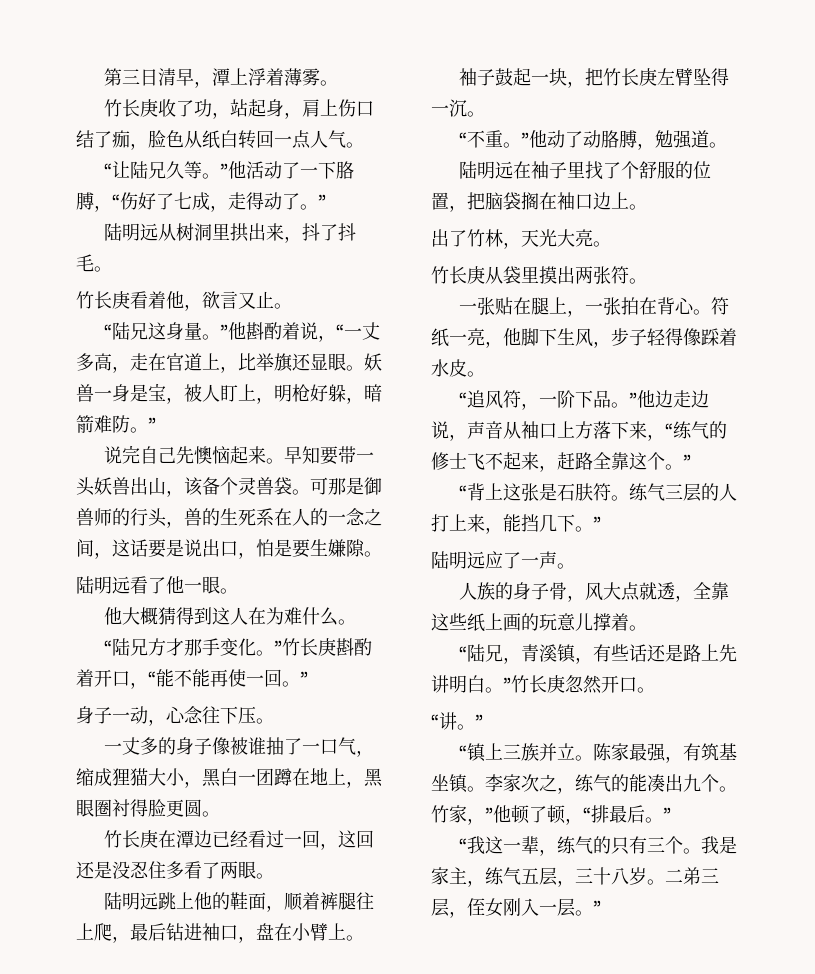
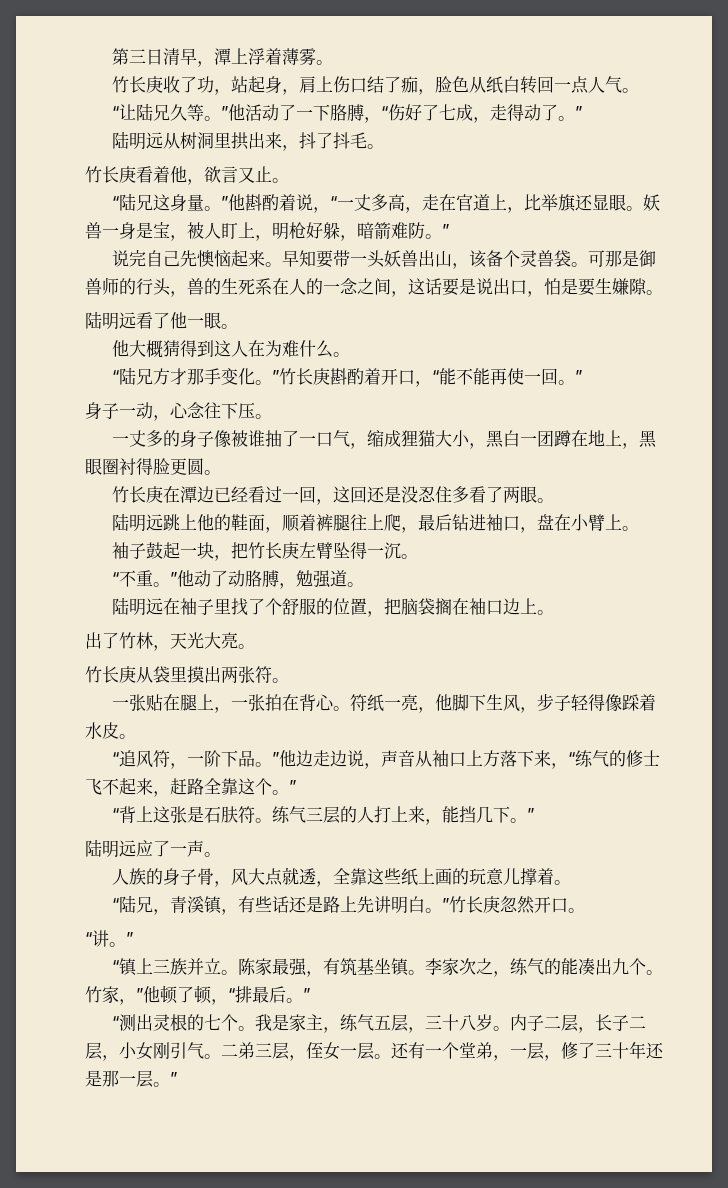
- “我这一辈，练气的只有三个。
+ “测出灵根的七个。
- 二弟三层，侄女刚入一层。”
+ 内子二层，长子二层，小女刚引气。二弟三层，侄女一层。还有一个堂弟，一层，修了三十年还是那一层。”

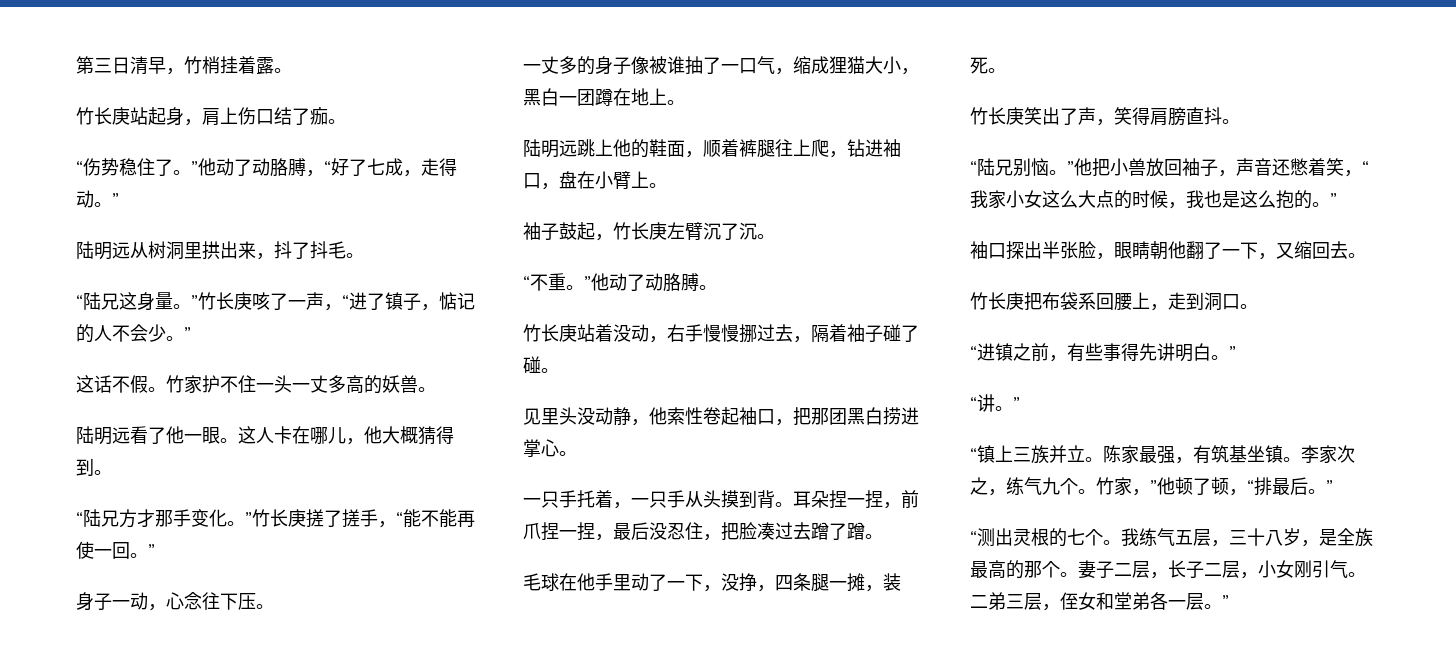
- 第三日清早，潭上浮着薄雾。
- 竹长庚收了功，站起身，肩上伤口结了痂，脸色从纸白转回一点人气。
- “让陆兄久等。”他活动了一下胳膊，“伤好了七成，走得动了。”
+ 第三日清早，竹梢挂着露。
+ 竹长庚站起身，肩上伤口结了痂。
+ “伤势稳住了。”他动了动胳膊，“好了七成，走得动。”
- 竹长庚看着他，欲言又止。
- “陆兄这身量。”他斟酌着说，“一丈多高，走在官道上，比举旗还显眼。妖兽一身是宝，被人盯上，明枪好躲，暗箭难防。”
- 说完自己先懊恼起来。早知要带一头妖兽出山，该备个灵兽袋。可那是御兽师的行头，兽的生死系在人的一念之间，这话要是说出口，怕是要生嫌隙。
+ “陆兄这身量。”竹长庚咳了一声，“进了镇子，惦记的人不会少。”
+ 这话不假。竹家护不住一头一丈多高的妖兽。
- 陆明远看了他一眼。
- 他大概猜得到这人在为难什么。
+ 陆明远看了他一眼。这人卡在哪儿，他大概猜得到。
- “陆兄方才那手变化。”竹长庚斟酌着开口，“能不能再使一回。”
+ “陆兄方才那手变化。”竹长庚搓了搓手，“能不能再使一回。”
- 一丈多的身子像被谁抽了一口气，缩成狸猫大小，黑白一团蹲在地上，黑眼圈衬得脸更圆。
- 竹长庚在潭边已经看过一回，这回还是没忍住多看了两眼。
+ 一丈多的身子像被谁抽了一口气，缩成狸猫大小，黑白一团蹲在地上。
- 陆明远跳上他的鞋面，顺着裤腿往上爬，最后钻进袖口，盘在小臂上。
+ 陆明远跳上他的鞋面，顺着裤腿往上爬，钻进袖口，盘在小臂上。
- 袖子鼓起一块，把竹长庚左臂坠得一沉。
+ 袖子鼓起，竹长庚左臂沉了沉。
- “不重。”他动了动胳膊，勉强道。
- 陆明远在袖子里找了个舒服的位置，把脑袋搁在袖口边上。
- 出了竹林，天光大亮。
- 竹长庚从袋里摸出两张符。
- 一张贴在腿上，一张拍在背心。符纸一亮，他脚下生风，步子轻得像踩着水皮。
- “追风符，一阶下品。”他边走边说，声音从袖口上方落下来，“练气的修士飞不起来，赶路全靠这个。”
- “背上这张是石肤符。练气三层的人打上来，能挡几下。”
- 陆明远应了一声。
- 人族的身子骨，风大点就透，全靠这些纸上画的玩意儿撑着。
- “陆兄，青溪镇，有些话还是路上先讲明白。”竹长庚忽然开口。
+ “不重。”他动了动胳膊。
+ 竹长庚站着没动，右手慢慢挪过去，隔着袖子碰了碰。
+ 见里头没动静，他索性卷起袖口，把那团黑白捞进掌心。
+ 一只手托着，一只手从头摸到背。耳朵捏一捏，前爪捏一捏，最后没忍住，把脸凑过去蹭了蹭。
+ 毛球在他手里动了一下，没挣，四条腿一摊，装死。
+ 竹长庚笑出了声，笑得肩膀直抖。
+ “陆兄别恼。”他把小兽放回袖子，声音还憋着笑，“我家小女这么大点的时候，我也是这么抱的。”
+ 袖口探出半张脸，眼睛朝他翻了一下，又缩回去。
+ 竹长庚把布袋系回腰上，走到洞口。
+ “进镇之前，有些事得先讲明白。”
- 李家次之，练气的能凑出九个。
+ 李家次之，练气九个。
- 我是家主，练气五层，三十八岁。内子二层，长子二层，小女刚引气。
+ 我练气五层，三十八岁，是全族最高的那个。妻子二层，长子二层，小女刚引气。
- 二弟三层，侄女一层。还有一个堂弟，一层，修了三十年还是那一层。”
+ 二弟三层，侄女和堂弟各一层。”

